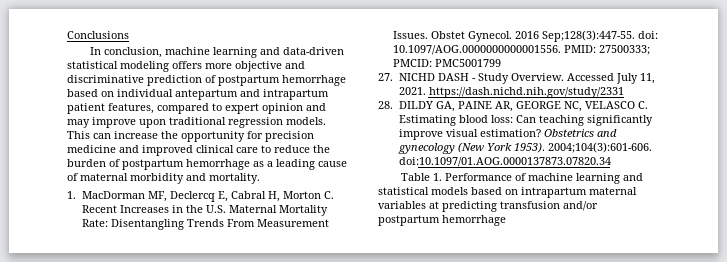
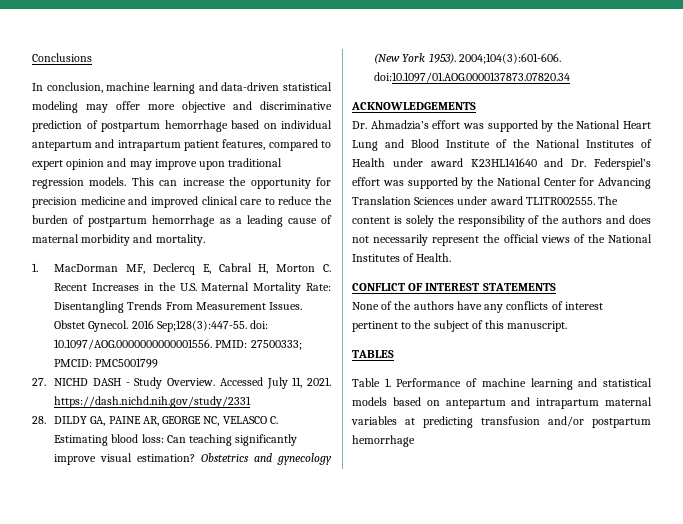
- In conclusion, machine learning and data-driven statistical modeling offers more objective and discriminative prediction of postpartum hemorrhage based on individual antepartum and intrapartum patient features, compared to expert opinion and may improve upon traditional regression models.
+ In conclusion, machine learning and data-driven statistical modeling may offer more objective and discriminative prediction of postpartum hemorrhage based on individual antepartum and intrapartum patient features, compared to expert opinion and may improve upon traditional regression models.
+ ACKNOWLEDGEMENTS
+ Dr. Ahmadzia’s effort was supported by the National Heart Lung and Blood Institute of the National Institutes of Health under award K23HL141640 and Dr. Federspiel’s effort was supported by the National Center for Advancing Translation Sciences under award TL1TR002555. The content is solely the responsibility of the authors and does not necessarily represent the official views of the National Institutes of Health.
+ CONFLICT OF INTEREST STATEMENTS
+ None of the authors have any conflicts of interest pertinent to the subject of this manuscript.
+ TABLES
- Table 1. Performance of machine learning and statistical models based on intrapartum maternal variables at predicting transfusion and/or postpartum hemorrhage
+ Table 1. Performance of machine learning and statistical models based on antepartum and intrapartum maternal variables at predicting transfusion and/or postpartum hemorrhage

